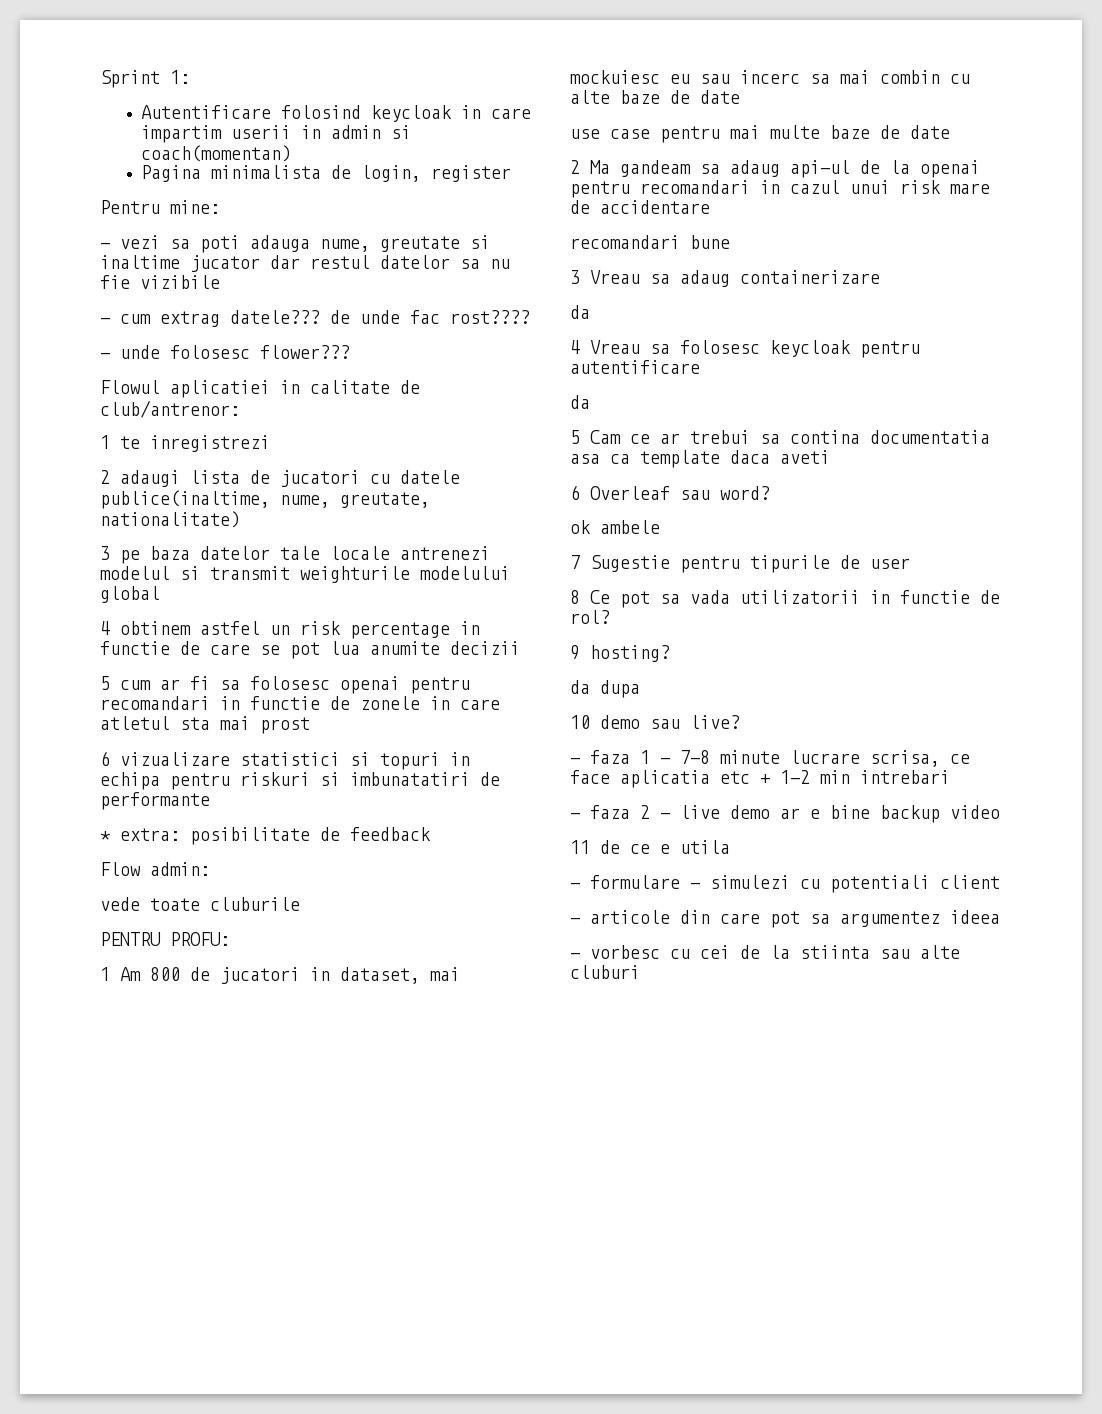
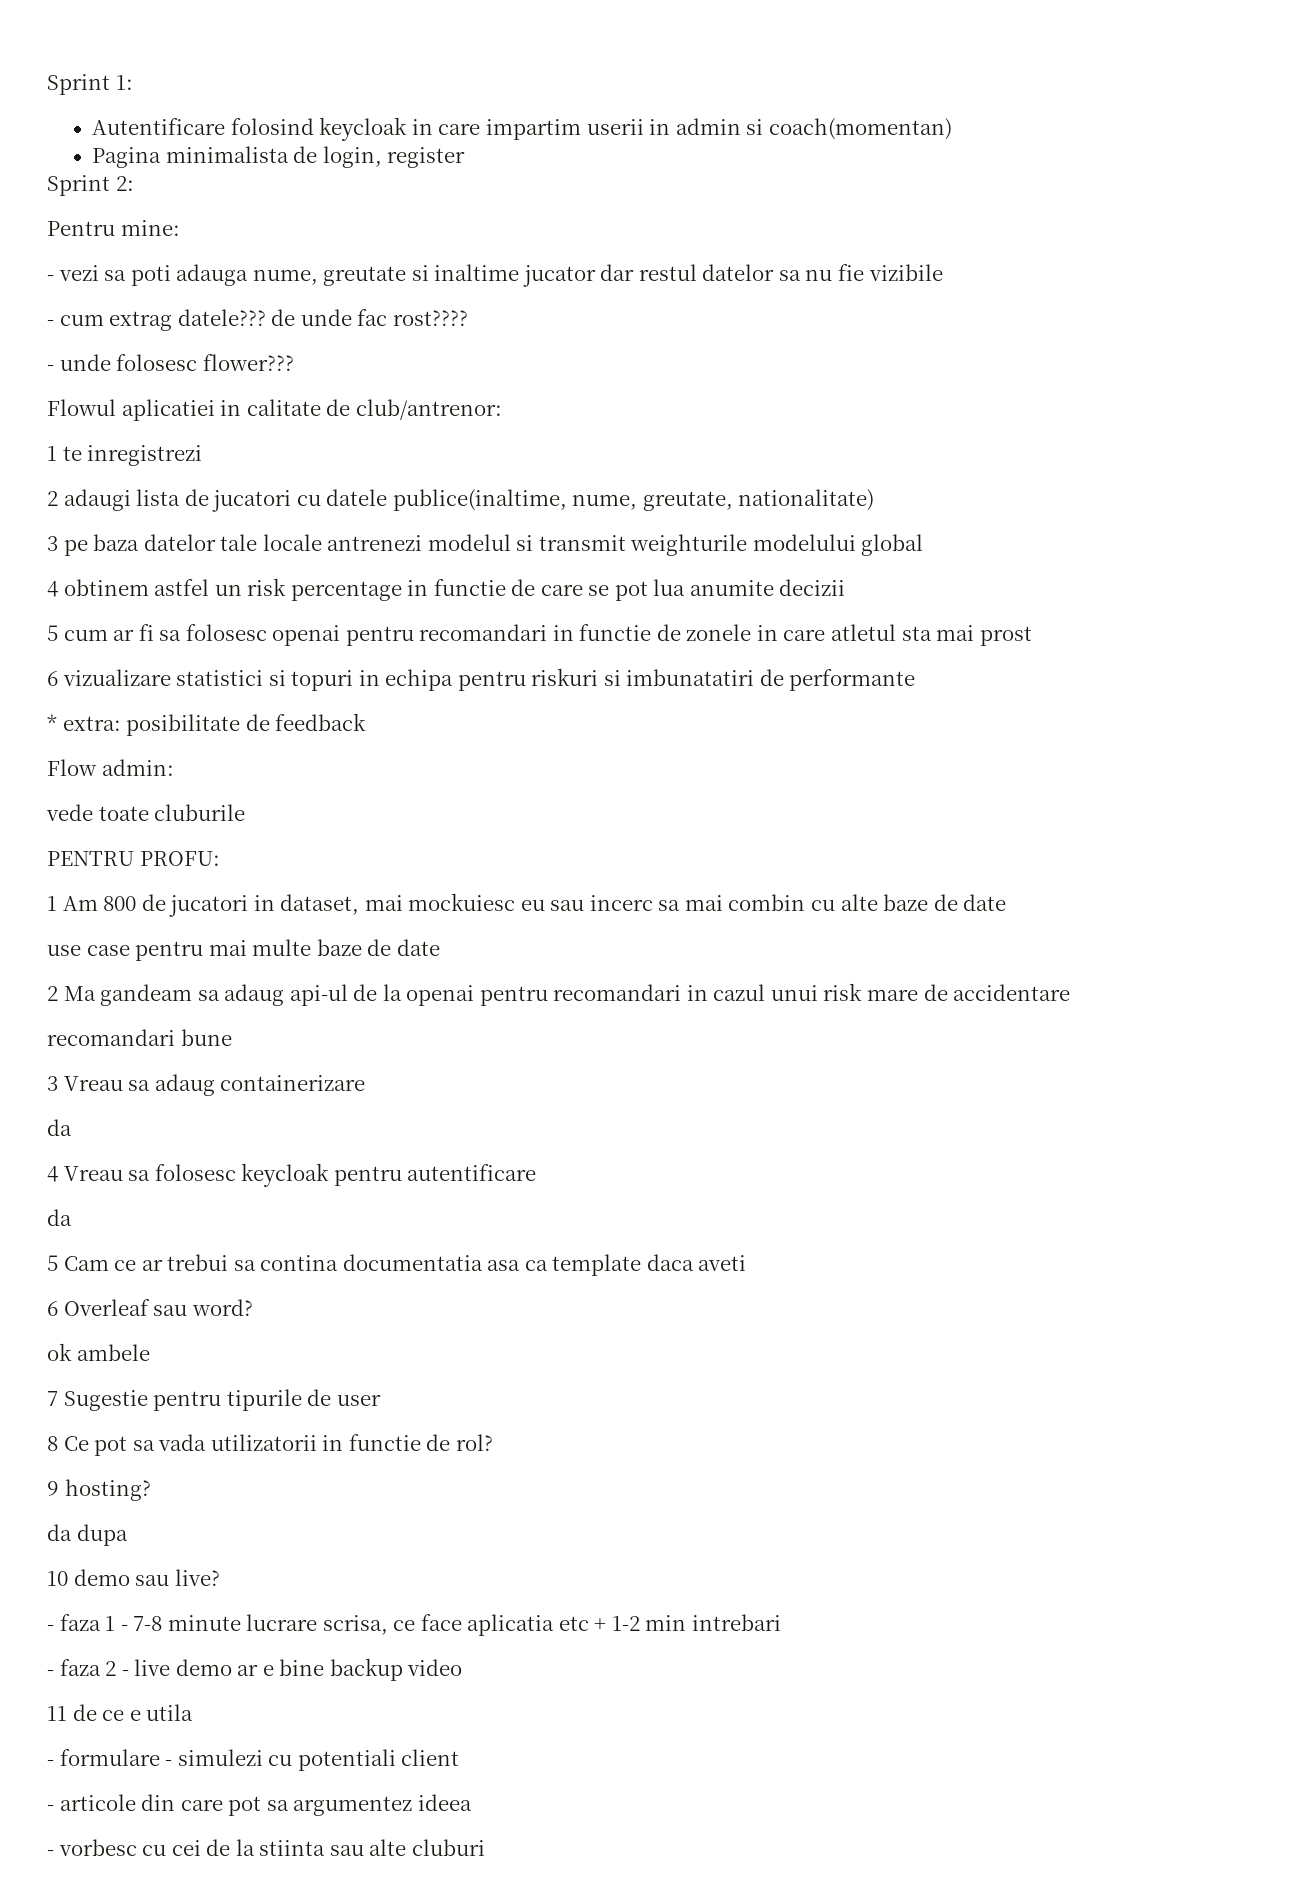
+ Sprint 2:

